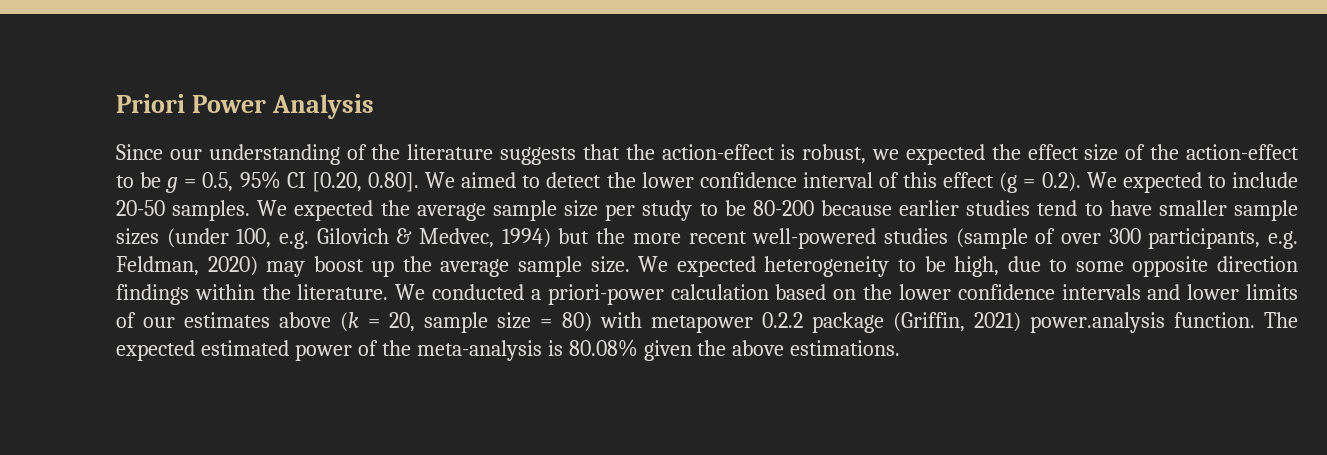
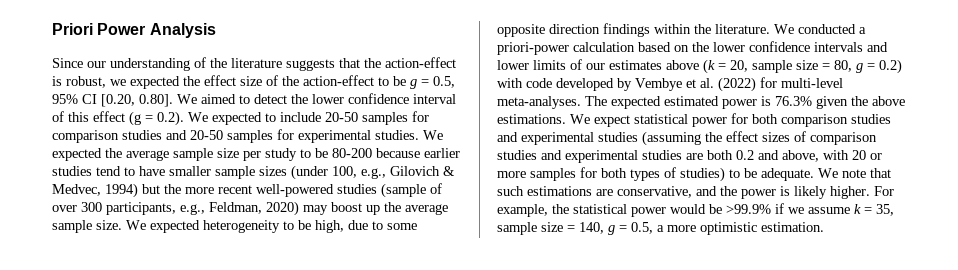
- Since our understanding of the literature suggests that the action-effect is robust, we expected the effect size of the action-effect to be g = 0.5, 95% CI [0.20, 0.80]. We aimed to detect the lower confidence interval of this effect (g = 0.2). We expected to include 20-50 samples.
+ Since our understanding of the literature suggests that the action-effect is robust, we expected the effect size of the action-effect to be g = 0.5, 95% CI [0.20, 0.80]. We aimed to detect the lower confidence interval of this effect (g = 0.2). We expected to include 20-50 samples for comparison studies and 20-50 samples for experimental studies.
- We expected the average sample size per study to be 80-200 because earlier studies tend to have smaller sample sizes (under 100, e.g. Gilovich & Medvec, 1994) but the more recent well-powered studies (sample of over 300 participants, e.g. Feldman, 2020) may boost up the average sample size.
+ We expected the average sample size per study to be 80-200 because earlier studies tend to have smaller sample sizes (under 100, e.g., Gilovich & Medvec, 1994) but the more recent well-powered studies (sample of over 300 participants, e.g., Feldman, 2020) may boost up the average sample size.
- We conducted a priori-power calculation based on the lower confidence intervals and lower limits of our estimates above (k = 20, sample size = 80) with metapower 0.2.2 package (Griffin, 2021) power.analysis function. The expected estimated power of the meta-analysis is 80.08% given the above estimations.
+ We conducted a priori-power calculation based on the lower confidence intervals and lower limits of our estimates above (k = 20, sample size = 80, g = 0.2) with code developed by Vembye et al. (2022) for multi-level meta-analyses. The expected estimated power is 76.3% given the above estimations. We expect statistical power for both comparison studies and experimental studies (assuming the effect sizes of comparison studies and experimental studies are both 0.2 and above, with 20 or more samples for both types of studies) to be adequate. We note that such estimations are conservative, and the power is likely higher. For example, the statistical power would be >99.9% if we assume k = 35, sample size = 140, g = 0.5, a more optimistic estimation.

